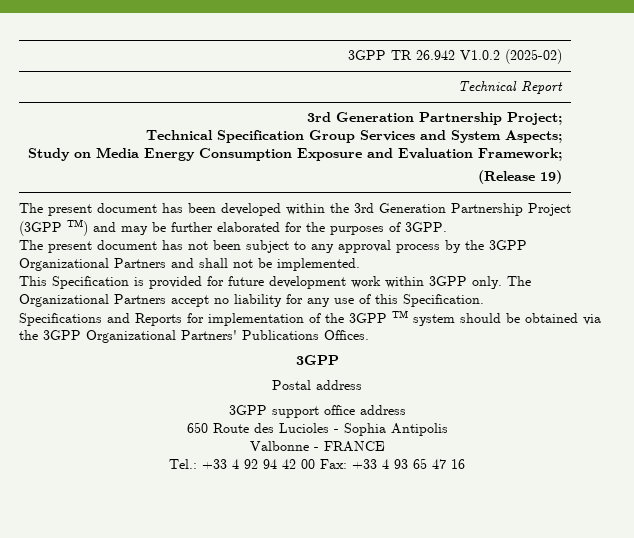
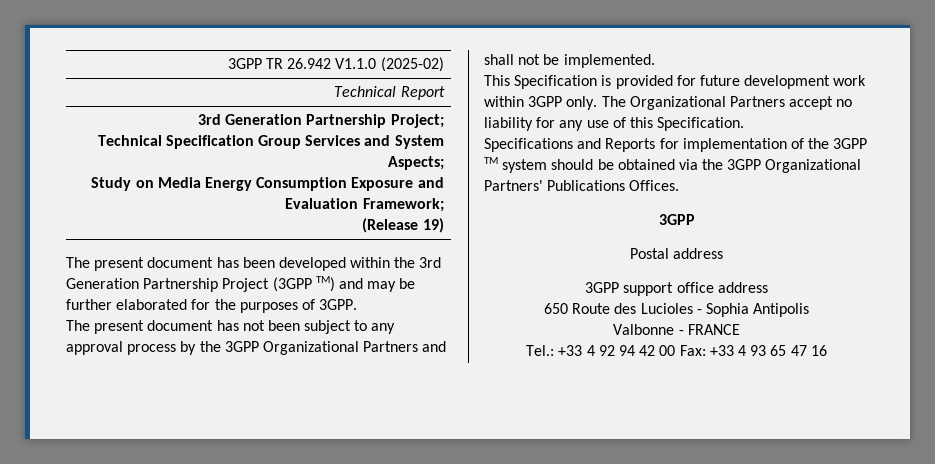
- 3GPP TR 26.942 V1.0.2 (2025-02)
+ 3GPP TR 26.942 V1.1.0 (2025-02)

